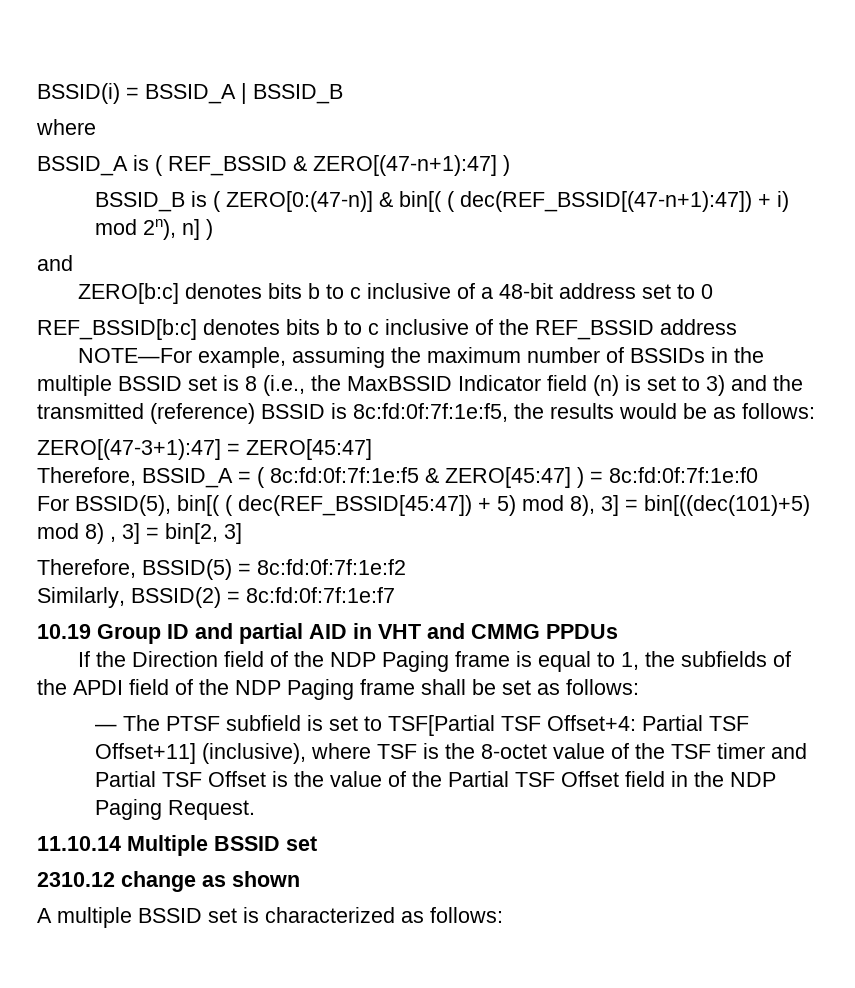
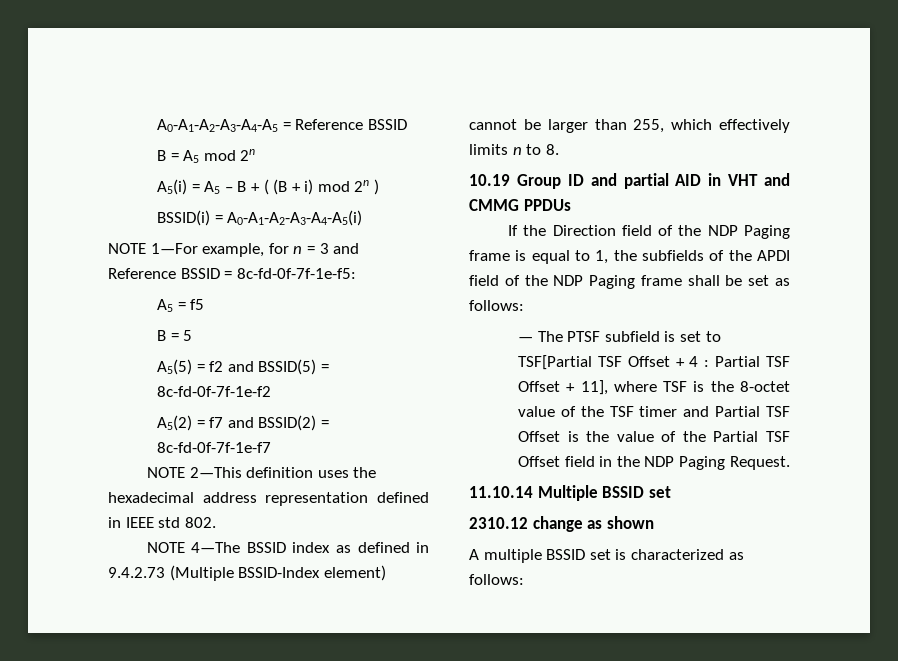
- BSSID(i) = BSSID_A | BSSID_B
- where
- BSSID_A is ( REF_BSSID & ZERO[(47-n+1):47] )
- BSSID_B is ( ZERO[0:(47-n)] & bin[( ( dec(REF_BSSID[(47-n+1):47]) + i) mod 2n), n] )
- and
- ZERO[b:c] denotes bits b to c inclusive of a 48-bit address set to 0
- REF_BSSID[b:c] denotes bits b to c inclusive of the REF_BSSID address
- NOTE—For example, assuming the maximum number of BSSIDs in the multiple BSSID set is 8 (i.e., the MaxBSSID Indicator field (n) is set to 3) and the transmitted (reference) BSSID is 8c:fd:0f:7f:1e:f5, the results would be as follows:
- ZERO[(47-3+1):47] = ZERO[45:47]
- Therefore, BSSID_A = ( 8c:fd:0f:7f:1e:f5 & ZERO[45:47] ) = 8c:fd:0f:7f:1e:f0
- For BSSID(5), bin[( ( dec(REF_BSSID[45:47]) + 5) mod 8), 3] = bin[((dec(101)+5) mod 8) , 3] = bin[2, 3]
- Therefore, BSSID(5) = 8c:fd:0f:7f:1e:f2
- Similarly, BSSID(2) = 8c:fd:0f:7f:1e:f7
+ A0-A1-A2-A3-A4-A5 = Reference BSSID
+ B = A5 mod 2n
+ A5(i) = A5 – B + ( (B + i) mod 2n )
+ BSSID(i) = A0-A1-A2-A3-A4-A5(i)
+ NOTE 1—For example, for n = 3 and Reference BSSID = 8c-fd-0f-7f-1e-f5:
+ A5 = f5
+ B = 5
+ A5(5) = f2 and BSSID(5) = 8c-fd-0f-7f-1e-f2
+ A5(2) = f7 and BSSID(2) = 8c-fd-0f-7f-1e-f7
+ NOTE 2—This definition uses the hexadecimal address representation defined in IEEE std 802.
+ NOTE 4—The BSSID index as defined in 9.4.2.73 (Multiple BSSID-Index element) cannot be larger than 255, which effectively limits n to 8.
- — The PTSF subfield is set to TSF[Partial TSF Offset+4: Partial TSF Offset+11] (inclusive), where TSF is the 8-octet value of the TSF timer and Partial TSF Offset is the value of the Partial TSF Offset field in the NDP Paging Request.
+ — The PTSF subfield is set to TSF[Partial TSF Offset + 4 : Partial TSF Offset + 11], where TSF is the 8-octet value of the TSF timer and Partial TSF Offset is the value of the Partial TSF Offset field in the NDP Paging Request.

